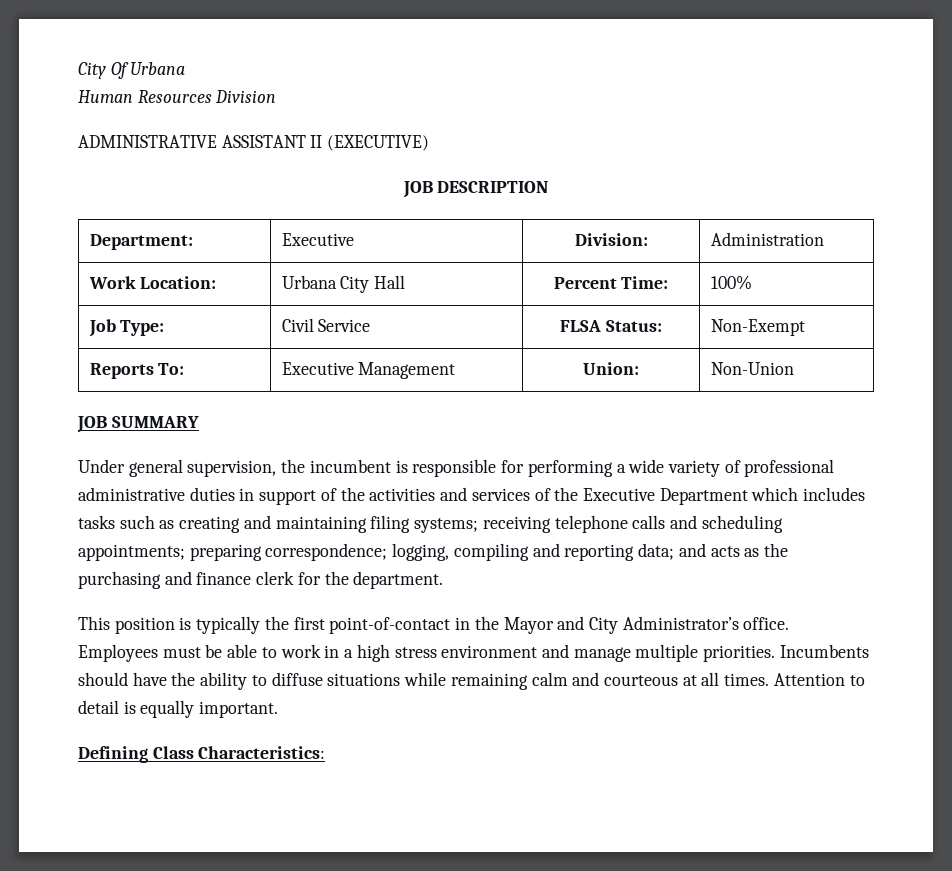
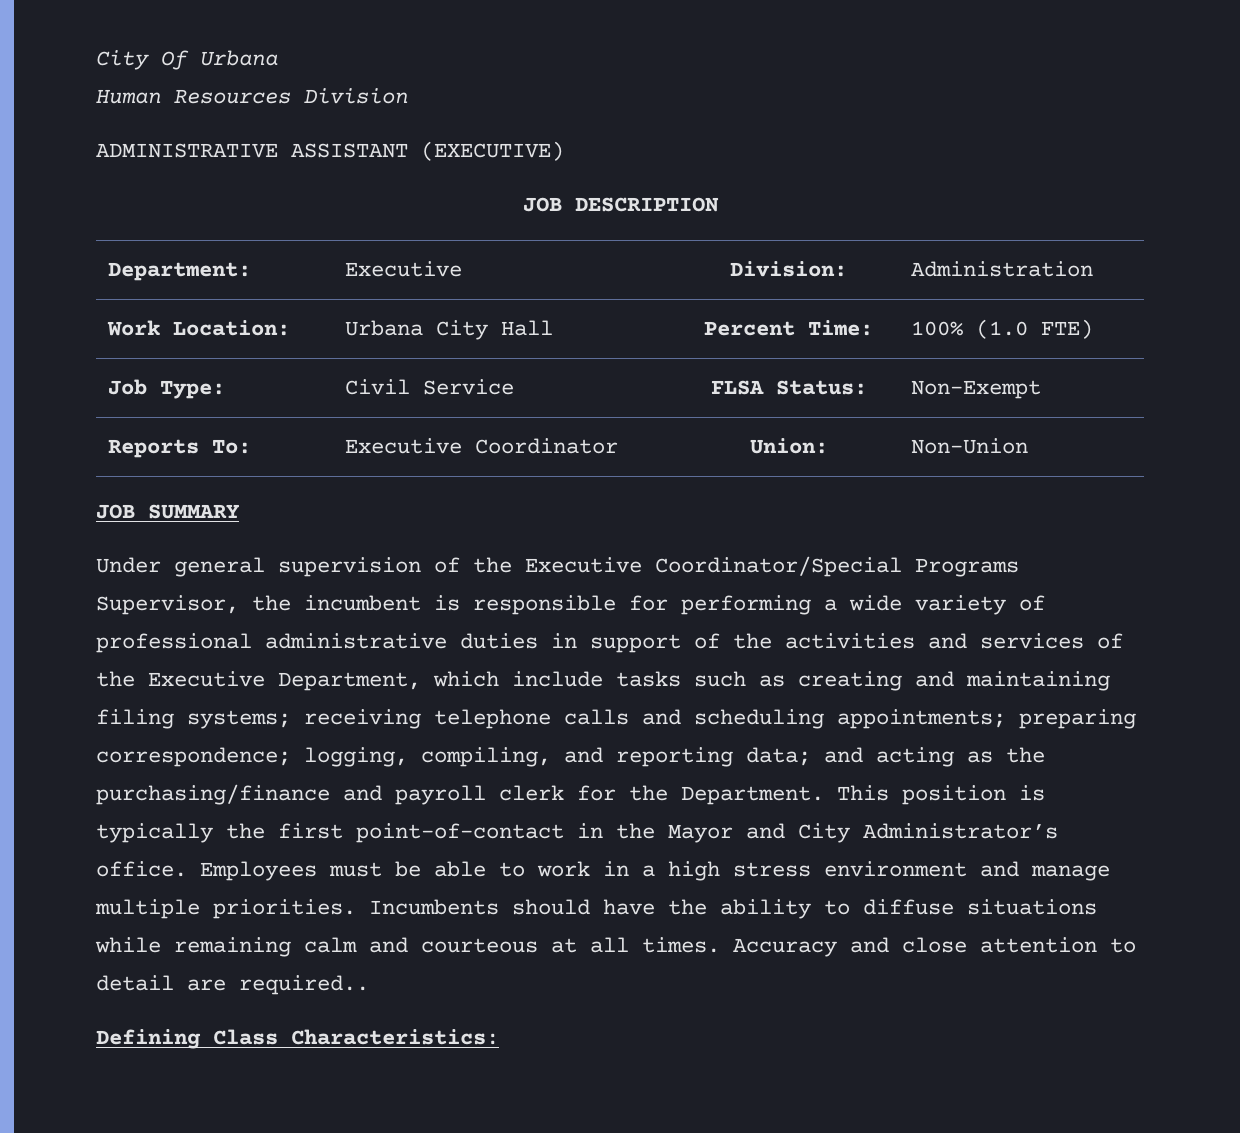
- ADMINISTRATIVE ASSISTANT II (EXECUTIVE)
+ ADMINISTRATIVE ASSISTANT (EXECUTIVE)
- Work Location: | Urbana City Hall | Percent Time: | 100%
+ Work Location: | Urbana City Hall | Percent Time: | 100% (1.0 FTE)
- Reports To: | Executive Management | Union: | Non-Union
+ Reports To: | Executive Coordinator | Union: | Non-Union
- Under general supervision, the incumbent is responsible for performing a wide variety of professional administrative duties in support of the activities and services of the Executive Department which includes tasks such as creating and maintaining filing systems;
+ Under general supervision of the Executive Coordinator/Special Programs Supervisor, the incumbent is responsible for performing a wide variety of professional administrative duties in support of the activities and services of the Executive Department, which include tasks such as creating and maintaining filing systems;
- logging, compiling and reporting data;
+ logging, compiling, and reporting data;
- and acts as the purchasing and finance clerk for the department.
- This position is typically the first point-of-contact in the Mayor and City Administrator’s office.
+ and acting as the purchasing/finance and payroll clerk for the Department. This position is typically the first point-of-contact in the Mayor and City Administrator’s office.
- Attention to detail is equally important.
+ Accuracy and close attention to detail are required..

